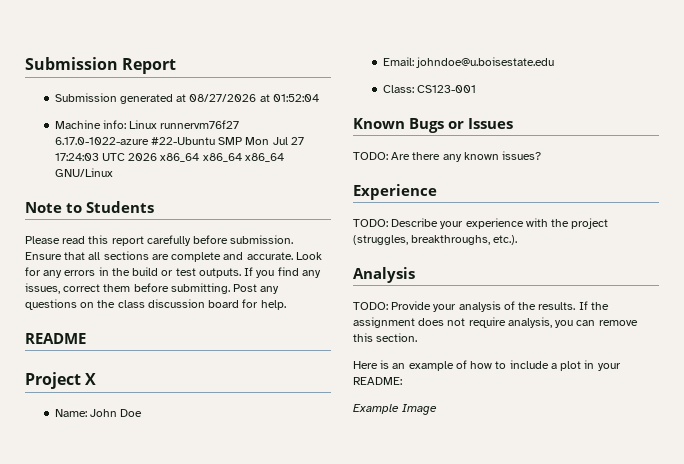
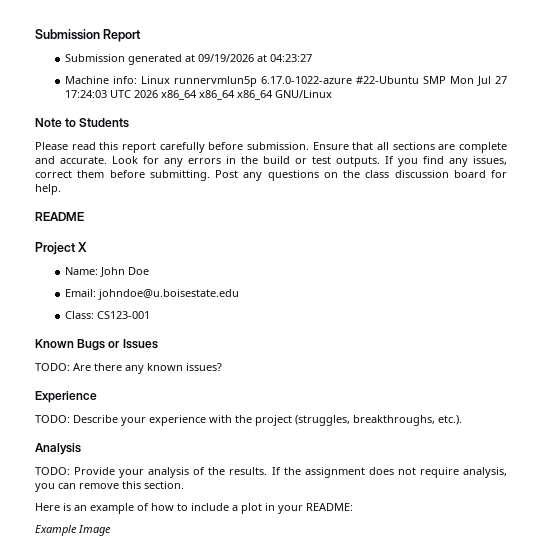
- Submission generated at 08/27/2026 at 01:52:04
+ Submission generated at 09/19/2026 at 04:23:27
- Machine info: Linux runnervm76f27 6.17.0-1022-azure #22-Ubuntu SMP Mon Jul 27 17:24:03 UTC 2026 x86_64 x86_64 x86_64 GNU/Linux
+ Machine info: Linux runnervmlun5p 6.17.0-1022-azure #22-Ubuntu SMP Mon Jul 27 17:24:03 UTC 2026 x86_64 x86_64 x86_64 GNU/Linux

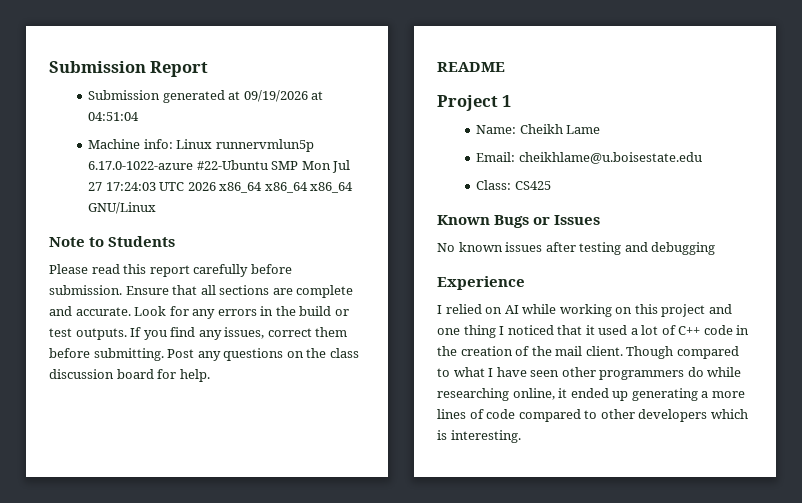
- Submission generated at 09/19/2026 at 04:23:27
+ Submission generated at 09/19/2026 at 04:51:04
- Project X
+ Project 1
- Name: John Doe
+ Name: Cheikh Lame
- Email: johndoe@u.boisestate.edu
+ Email: cheikhlame@u.boisestate.edu
- Class: CS123-001
+ Class: CS425
- TODO: Are there any known issues?
+ No known issues after testing and debugging
  Experience
- TODO: Describe your experience with the project (struggles, breakthroughs, etc.).
- Analysis
- TODO: Provide your analysis of the results. If the assignment does not require analysis, you can remove this section.
- Here is an example of how to include a plot in your README:
- Example Image
+ I relied on AI while working on this project and one thing I noticed that it used a lot of C++ code in the creation of the mail client. Though compared to what I have seen other programmers do while researching online, it ended up generating a more lines of code compared to other developers which is interesting.

